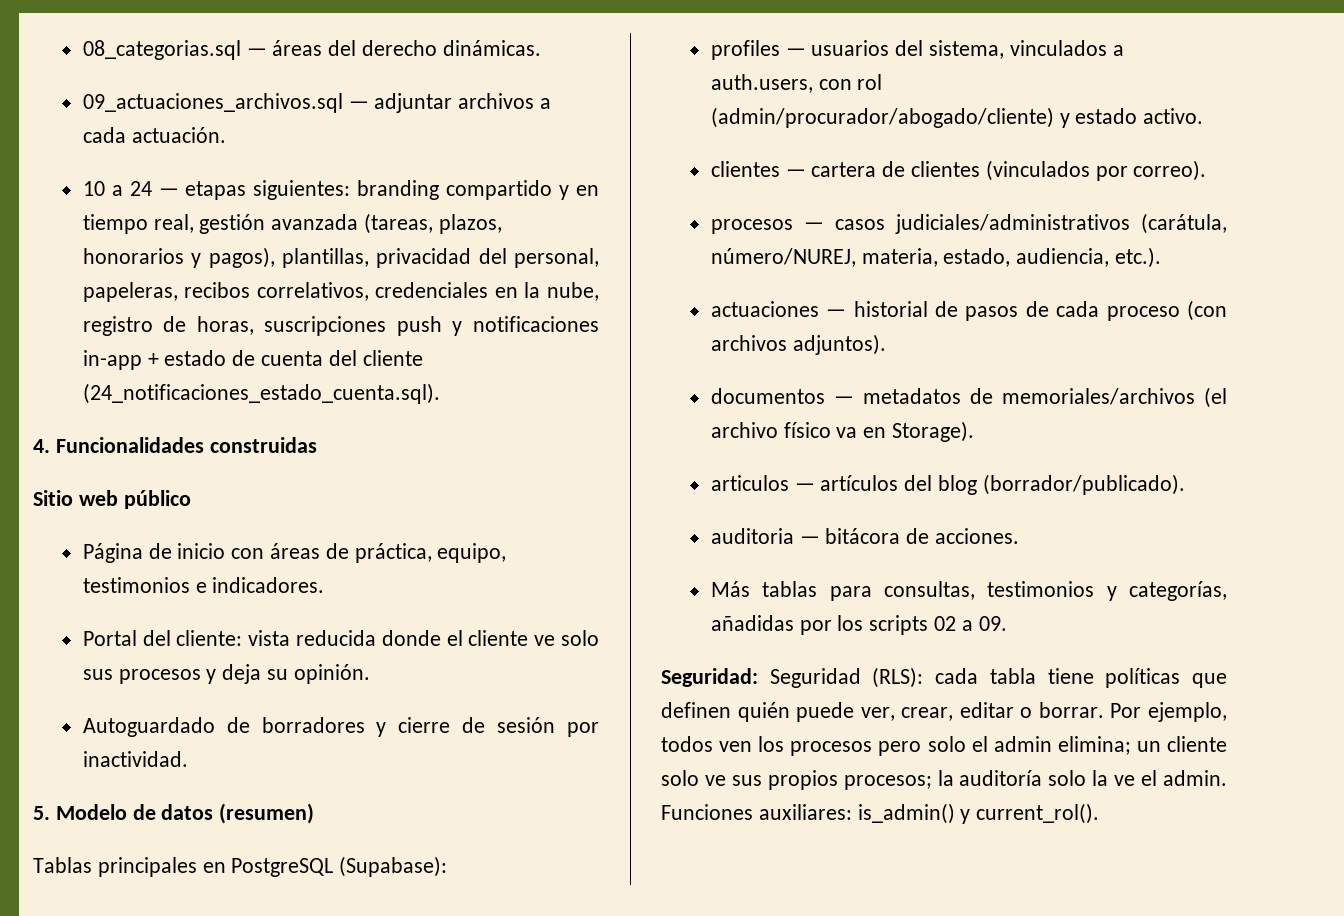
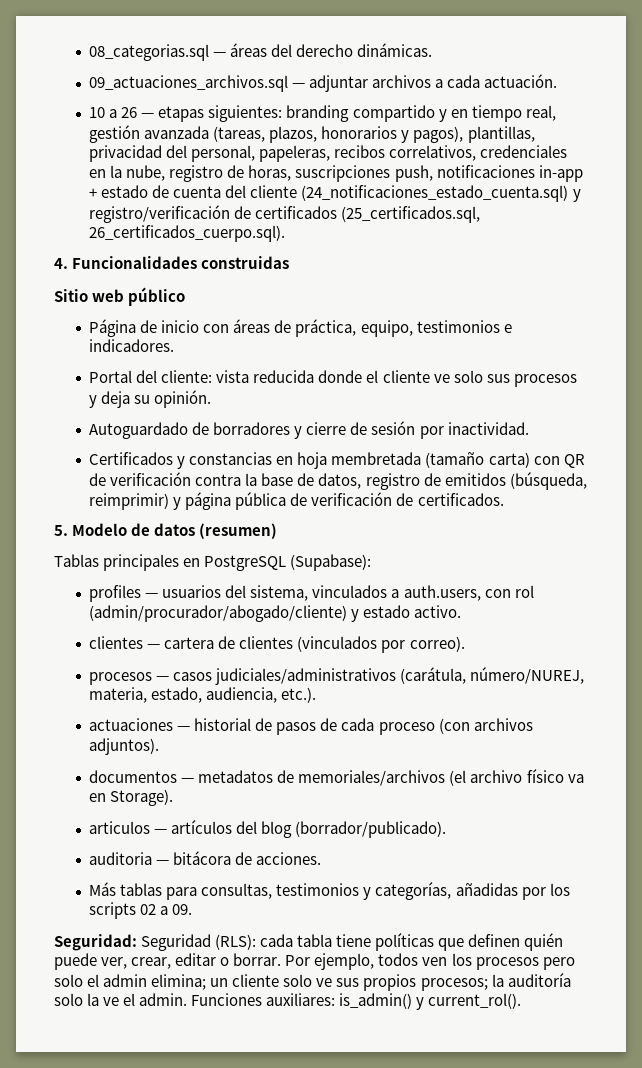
- 10 a 24 — etapas siguientes: branding compartido y en tiempo real, gestión avanzada (tareas, plazos, honorarios y pagos), plantillas, privacidad del personal, papeleras, recibos correlativos, credenciales en la nube, registro de horas, suscripciones push y notificaciones in-app + estado de cuenta del cliente (24_notificaciones_estado_cuenta.sql).
+ 10 a 26 — etapas siguientes: branding compartido y en tiempo real, gestión avanzada (tareas, plazos, honorarios y pagos), plantillas, privacidad del personal, papeleras, recibos correlativos, credenciales en la nube, registro de horas, suscripciones push, notificaciones in-app + estado de cuenta del cliente (24_notificaciones_estado_cuenta.sql) y registro/verificación de certificados (25_certificados.sql, 26_certificados_cuerpo.sql).
+ Certificados y constancias en hoja membretada (tamaño carta) con QR de verificación contra la base de datos, registro de emitidos (búsqueda, reimprimir) y página pública de verificación de certificados.

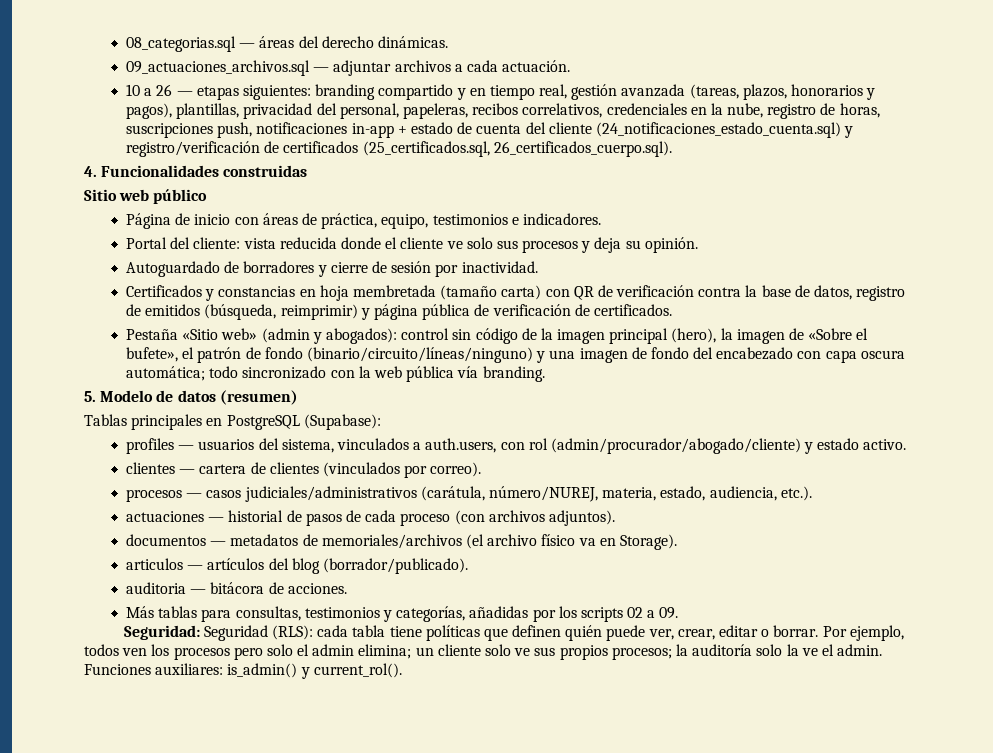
+ Pestaña «Sitio web» (admin y abogados): control sin código de la imagen principal (hero), la imagen de «Sobre el bufete», el patrón de fondo (binario/circuito/líneas/ninguno) y una imagen de fondo del encabezado con capa oscura automática; todo sincronizado con la web pública vía branding.

